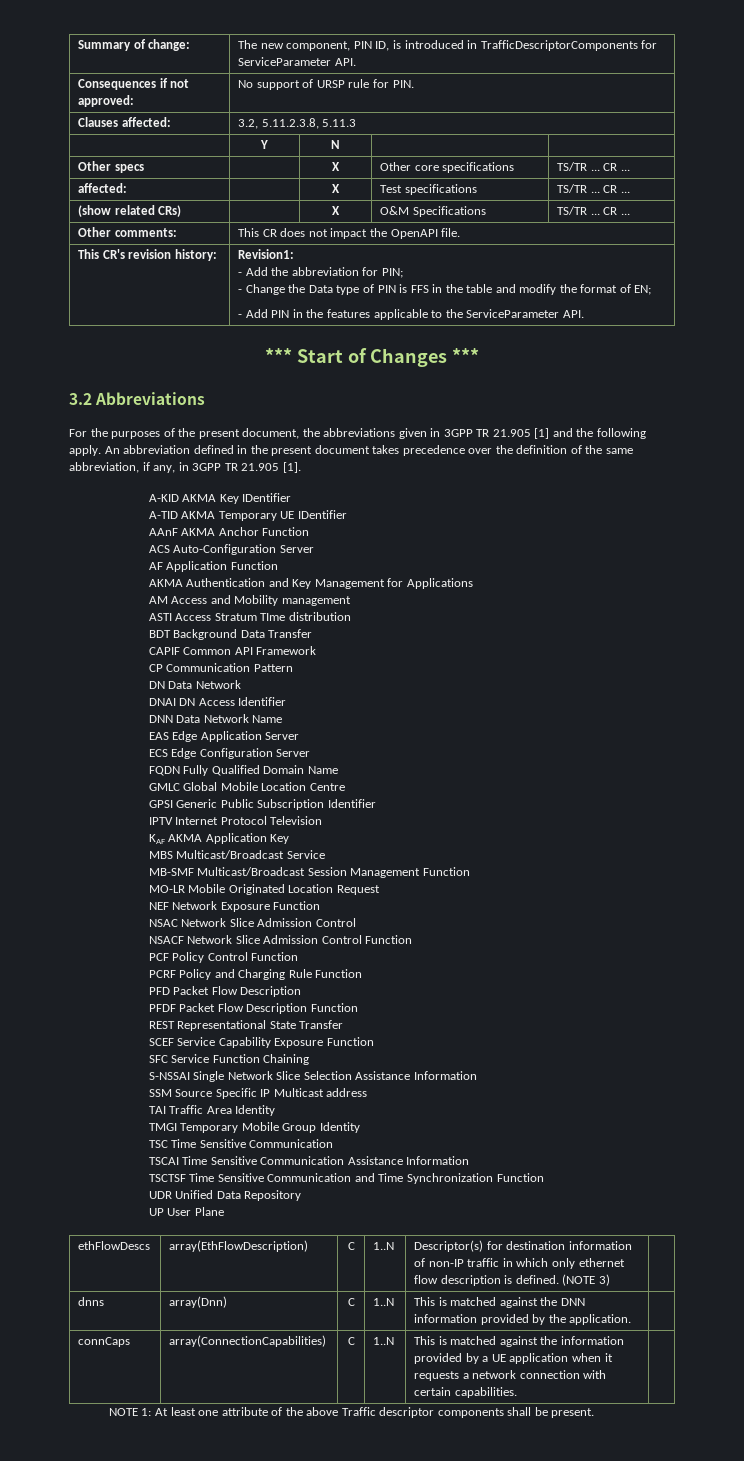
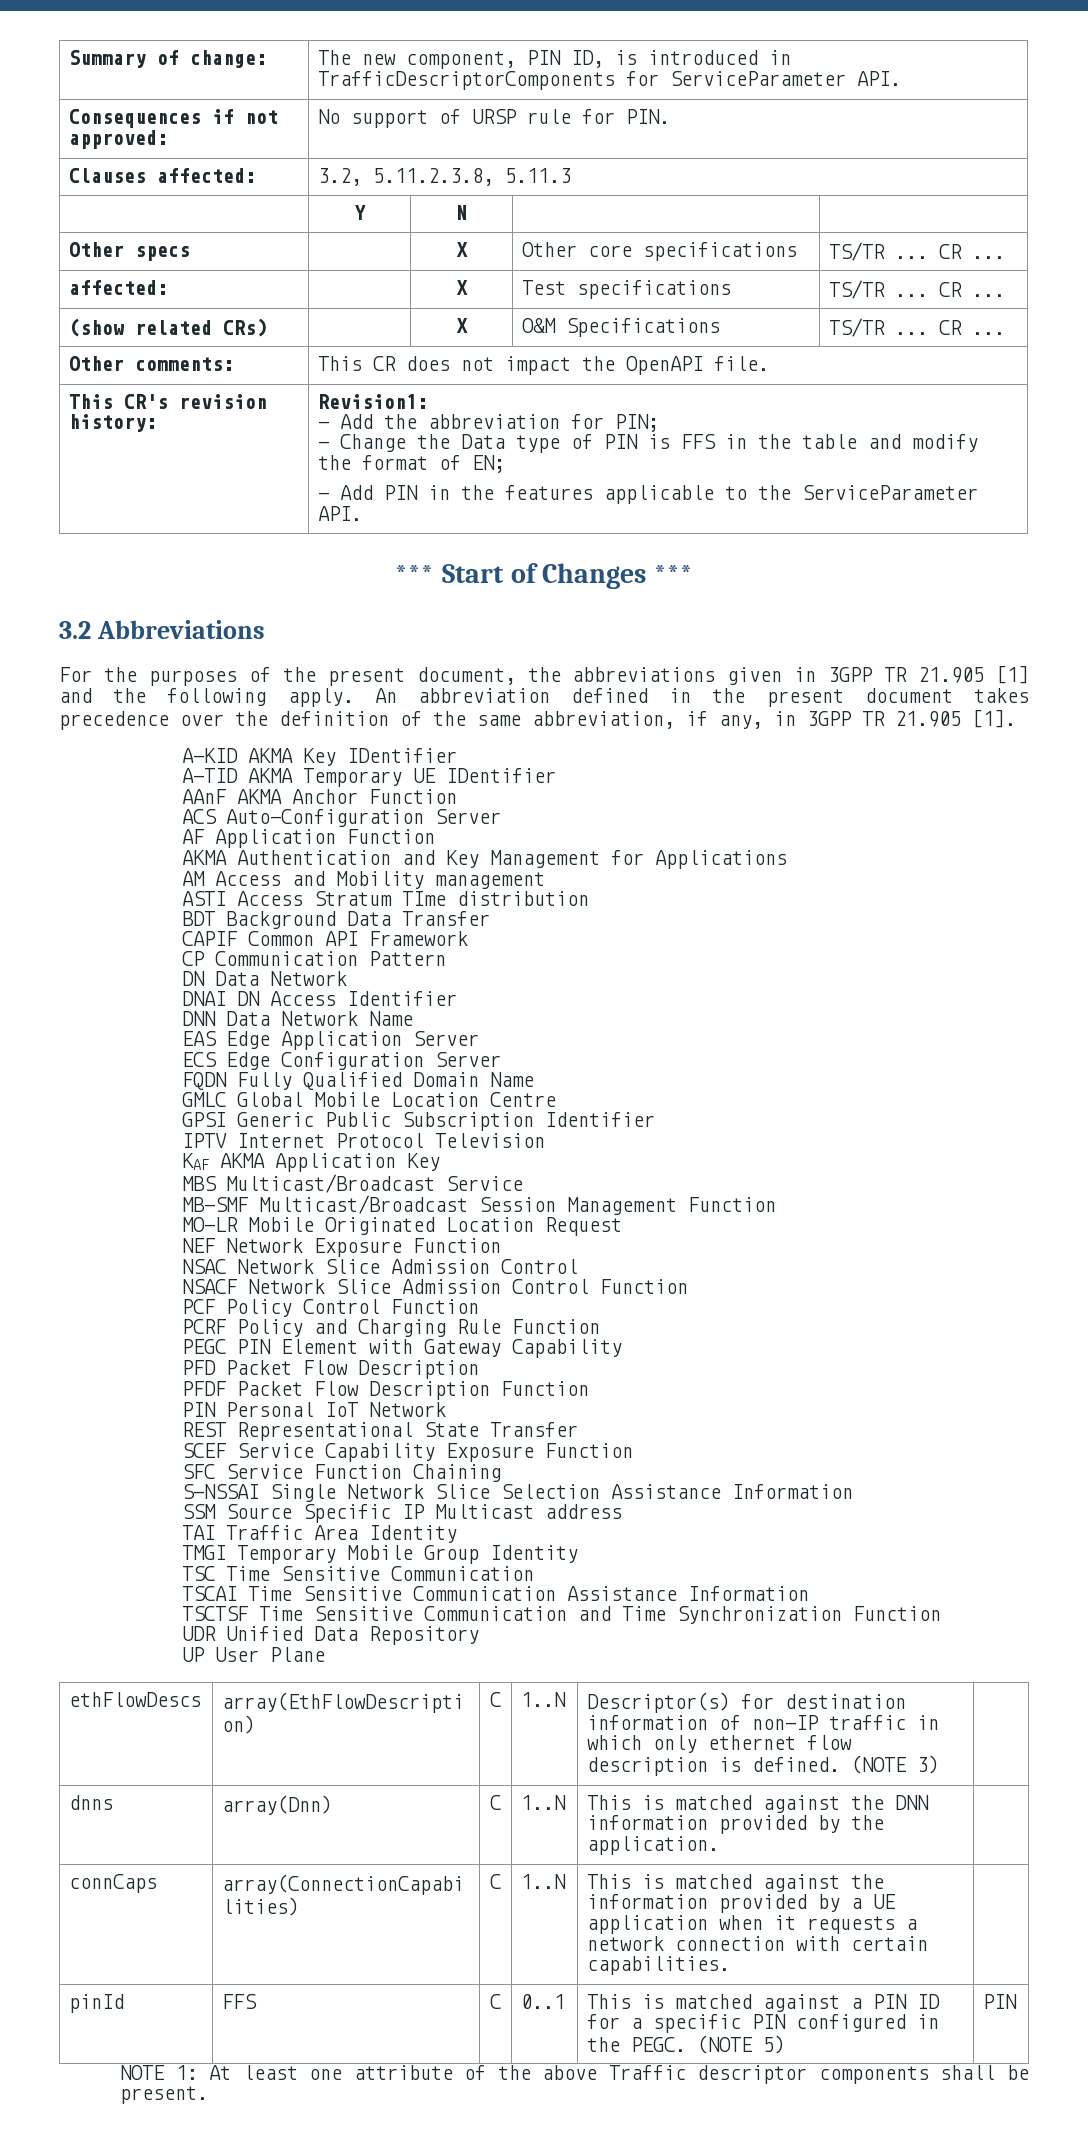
+ PEGC PIN Element with Gateway Capability
+ PIN Personal IoT Network
+ pinId | FFS | C | 0..1 | This is matched against a PIN ID for a specific PIN configured in the PEGC. (NOTE 5) | PIN

